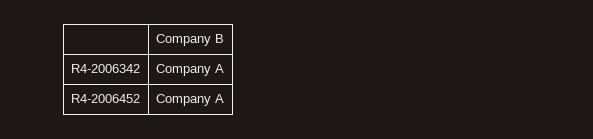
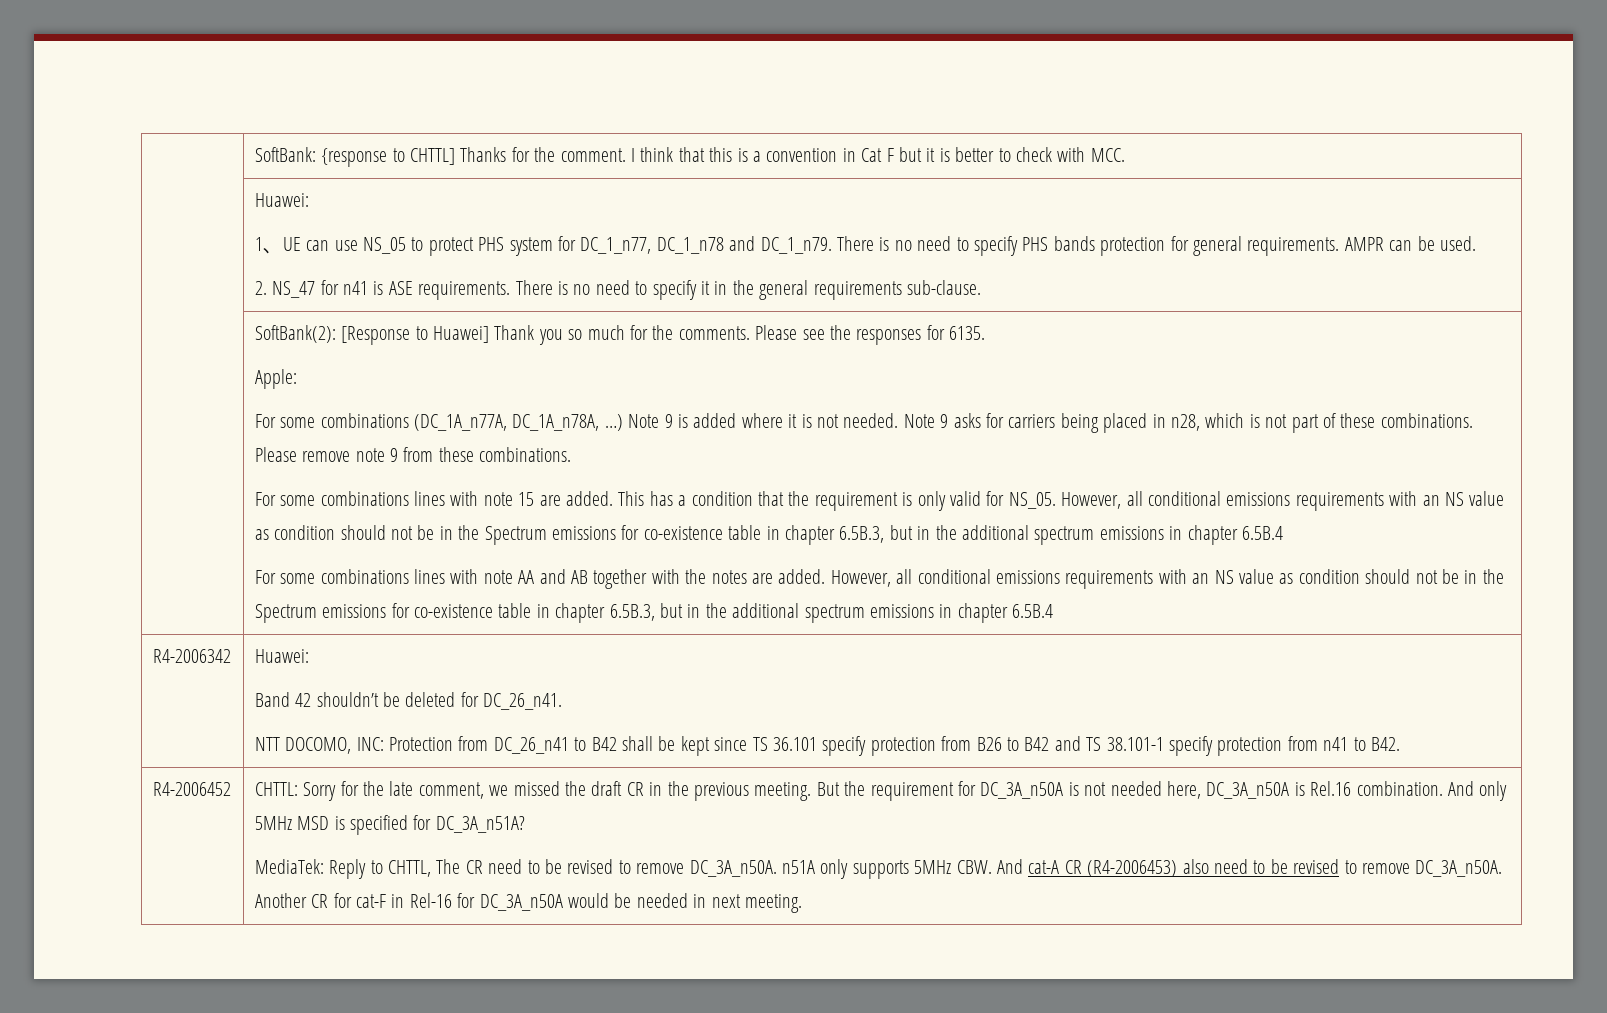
- | Company B
- R4-2006342 | Company A
- R4-2006452 | Company A
+ | SoftBank: {response to CHTTL] Thanks for the comment. I think that this is a convention in Cat F but it is better to check with MCC.
+ | Huawei:
+ 1、UE can use NS_05 to protect PHS system for DC_1_n77, DC_1_n78 and DC_1_n79. There is no need to specify PHS bands protection for general requirements. AMPR can be used.
+ 2. NS_47 for n41 is ASE requirements. There is no need to specify it in the general requirements sub-clause.
+ | SoftBank(2): [Response to Huawei] Thank you so much for the comments. Please see the responses for 6135.
+ Apple:
+ For some combinations (DC_1A_n77A, DC_1A_n78A, …) Note 9 is added where it is not needed. Note 9 asks for carriers being placed in n28, which is not part of these combinations. Please remove note 9 from these combinations.
+ For some combinations lines with note 15 are added. This has a condition that the requirement is only valid for NS_05. However, all conditional emissions requirements with an NS value as condition should not be in the Spectrum emissions for co-existence table in chapter 6.5B.3, but in the additional spectrum emissions in chapter 6.5B.4
+ For some combinations lines with note AA and AB together with the notes are added. However, all conditional emissions requirements with an NS value as condition should not be in the Spectrum emissions for co-existence table in chapter 6.5B.3, but in the additional spectrum emissions in chapter 6.5B.4
+ R4-2006342 | Huawei:
+ Band 42 shouldn’t be deleted for DC_26_n41.
+ NTT DOCOMO, INC: Protection from DC_26_n41 to B42 shall be kept since TS 36.101 specify protection from B26 to B42 and TS 38.101-1 specify protection from n41 to B42.
+ R4-2006452 | CHTTL: Sorry for the late comment, we missed the draft CR in the previous meeting. But the requirement for DC_3A_n50A is not needed here, DC_3A_n50A is Rel.16 combination. And only 5MHz MSD is specified for DC_3A_n51A?
+ MediaTek: Reply to CHTTL, The CR need to be revised to remove DC_3A_n50A. n51A only supports 5MHz CBW. And cat-A CR (R4-2006453) also need to be revised to remove DC_3A_n50A. Another CR for cat-F in Rel-16 for DC_3A_n50A would be needed in next meeting.

